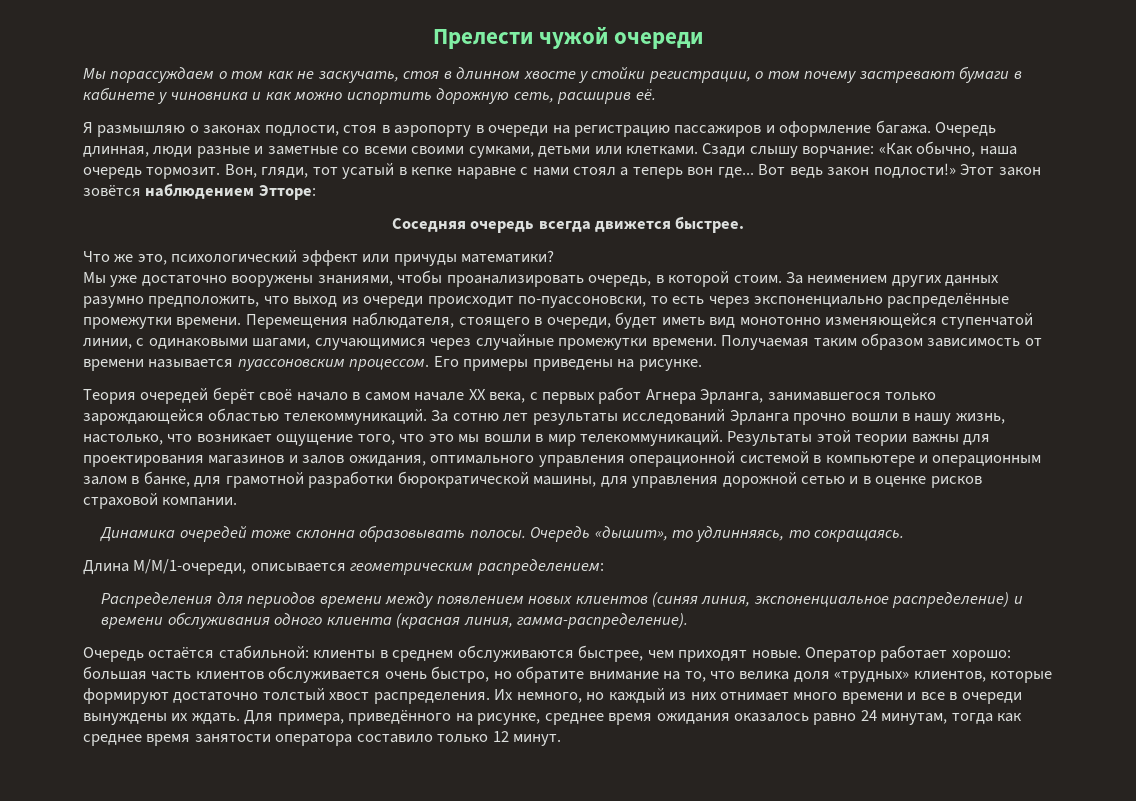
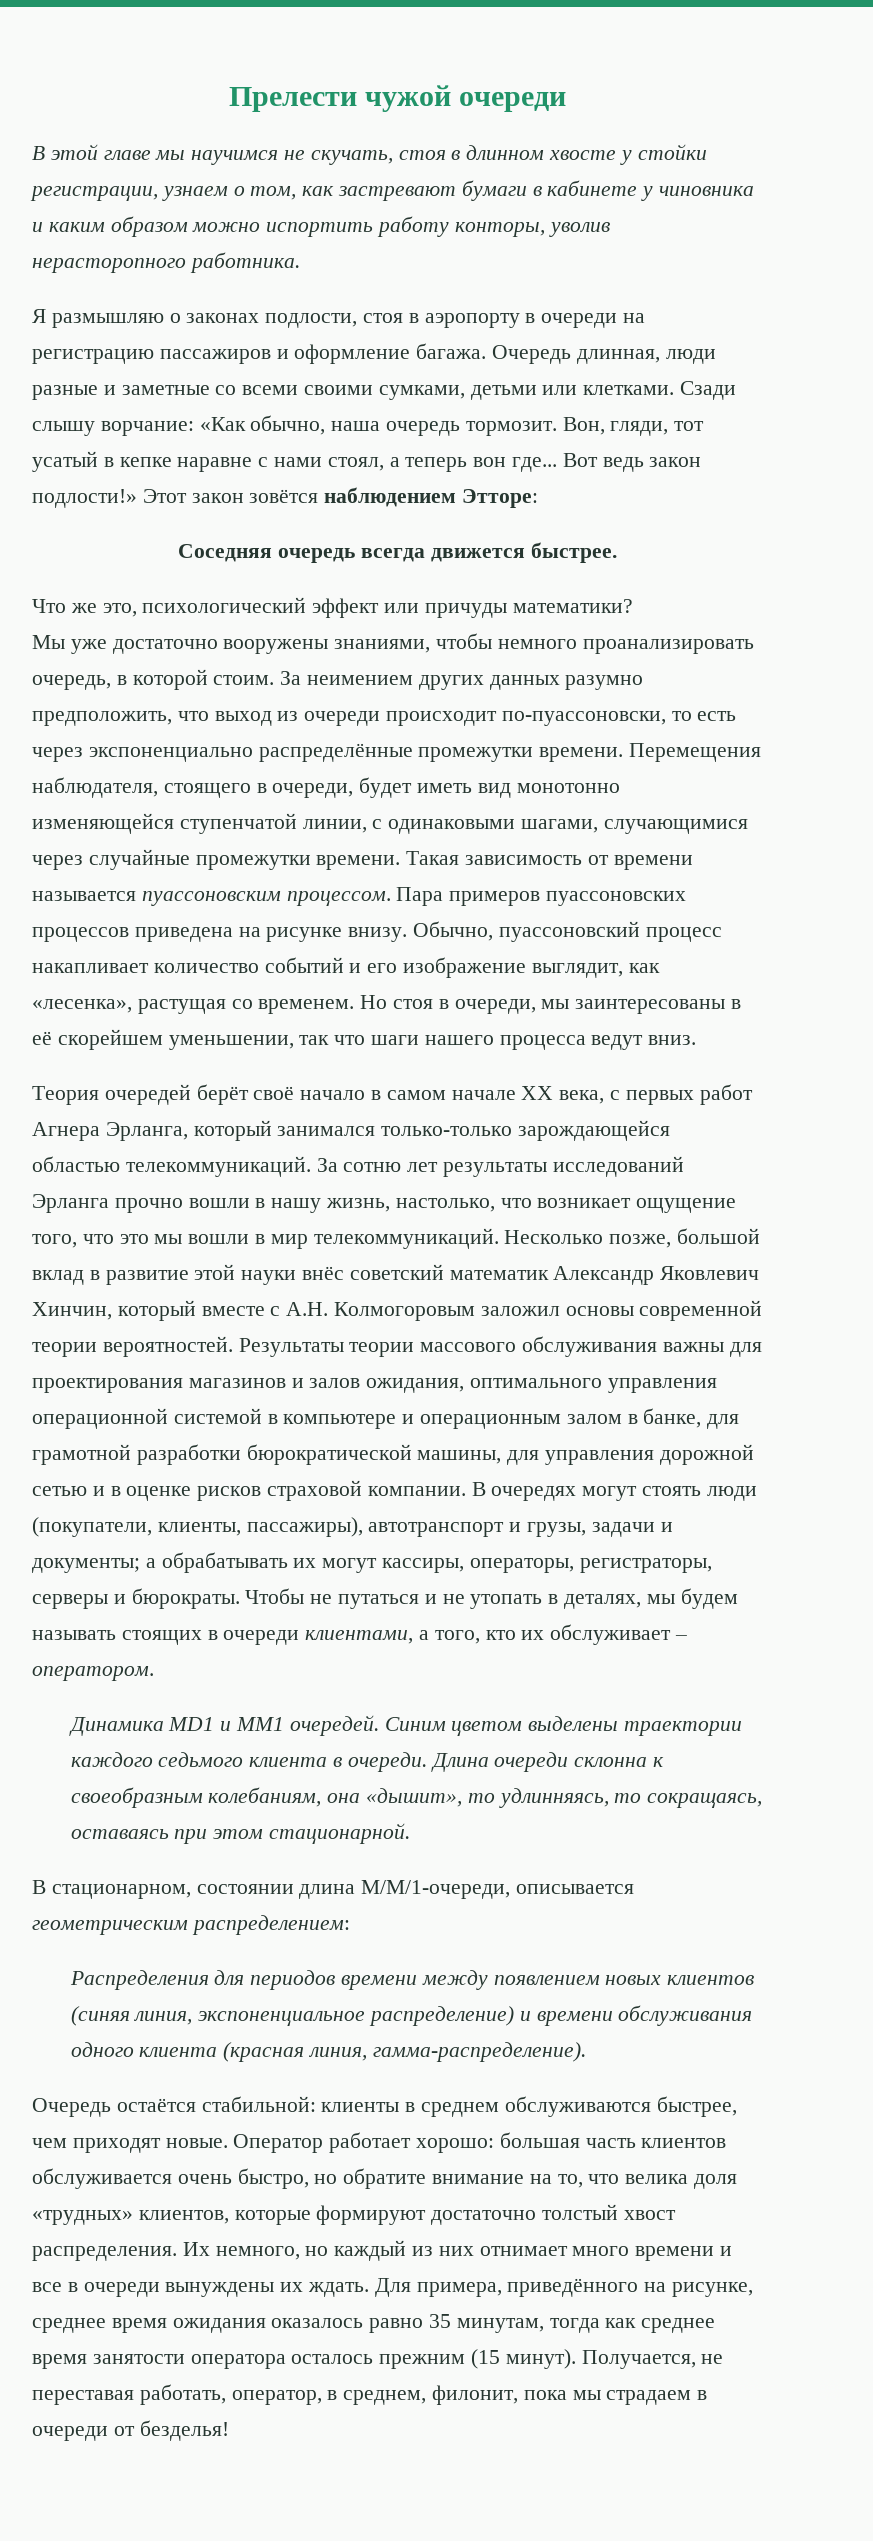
- Мы порассуждаем о том как не заскучать, стоя в длинном хвосте у стойки регистрации, о том почему застревают бумаги в кабинете у чиновника и как можно испортить дорожную сеть, расширив её.
+ В этой главе мы научимся не скучать, стоя в длинном хвосте у стойки регистрации, узнаем о том, как застревают бумаги в кабинете у чиновника и каким образом можно испортить работу конторы, уволив нерасторопного работника.
- Вон, гляди, тот усатый в кепке наравне с нами стоял а теперь вон где...
+ Вон, гляди, тот усатый в кепке наравне с нами стоял, а теперь вон где...
- Мы уже достаточно вооружены знаниями, чтобы проанализировать очередь, в которой стоим.
+ Мы уже достаточно вооружены знаниями, чтобы немного проанализировать очередь, в которой стоим.
- Получаемая таким образом зависимость от времени называется пуассоновским процессом.
+ Такая зависимость от времени называется пуассоновским процессом.
- Его примеры приведены на рисунке.
+ Пара примеров пуассоновских процессов приведена на рисунке внизу. Обычно, пуассоновский процесс накапливает количество событий и его изображение выглядит, как «лесенка», растущая со временем. Но стоя в очереди, мы заинтересованы в её скорейшем уменьшении, так что шаги нашего процесса ведут вниз.
- Теория очередей берёт своё начало в самом начале XX века, с первых работ Агнера Эрланга, занимавшегося только зарождающейся областью телекоммуникаций.
+ Теория очередей берёт своё начало в самом начале XX века, с первых работ Агнера Эрланга, который занимался только-только зарождающейся областью телекоммуникаций.
- Результаты этой теории важны для проектирования магазинов и залов ожидания, оптимального управления операционной системой в компьютере и операционным залом в банке, для грамотной разработки бюрократической машины, для управления дорожной сетью и в оценке рисков страховой компании.
- Динамика очередей тоже склонна образовывать полосы. Очередь «дышит», то удлинняясь, то сокращаясь.
- Длина M/M/1-очереди, описывается геометрическим распределением:
+ Несколько позже, большой вклад в развитие этой науки внёс советский математик Александр Яковлевич Хинчин, который вместе с А.Н. Колмогоровым заложил основы современной теории вероятностей. Результаты теории массового обслуживания важны для проектирования магазинов и залов ожидания, оптимального управления операционной системой в компьютере и операционным залом в банке, для грамотной разработки бюрократической машины, для управления дорожной сетью и в оценке рисков страховой компании. В очередях могут стоять люди (покупатели, клиенты, пассажиры), автотранспорт и грузы, задачи и документы; а обрабатывать их могут кассиры, операторы, регистраторы, серверы и бюрократы. Чтобы не путаться и не утопать в деталях, мы будем называть стоящих в очереди клиентами, а того, кто их обслуживает – оператором.
+ Динамика MD1 и MM1 очередей. Синим цветом выделены траектории каждого седьмого клиента в очереди. Длина очереди склонна к своеобразным колебаниям, она «дышит», то удлинняясь, то сокращаясь, оставаясь при этом стационарной.
+ В стационарном, состоянии длина M/M/1-очереди, описывается геометрическим распределением:
- Для примера, приведённого на рисунке, среднее время ожидания оказалось равно 24 минутам, тогда как среднее время занятости оператора составило только 12 минут.
+ Для примера, приведённого на рисунке, среднее время ожидания оказалось равно 35 минутам, тогда как среднее время занятости оператора осталось прежним (15 минут). Получается, не переставая работать, оператор, в среднем, филонит, пока мы страдаем в очереди от безделья!

